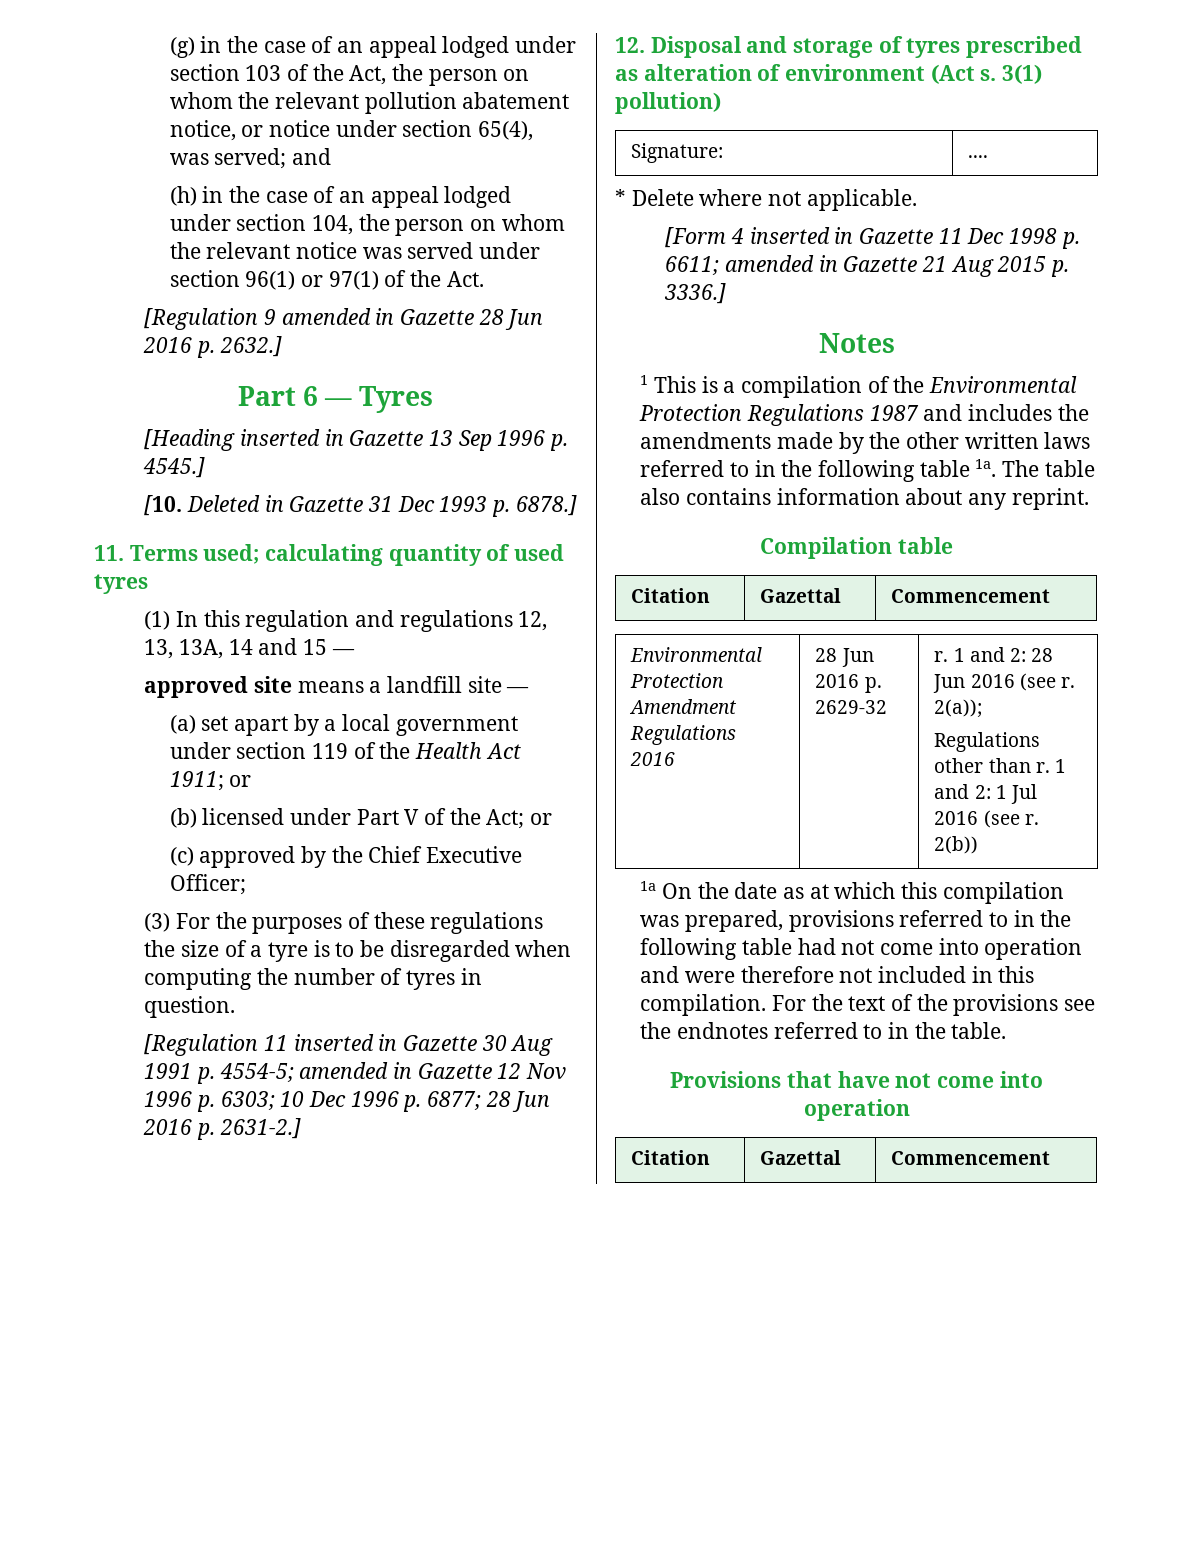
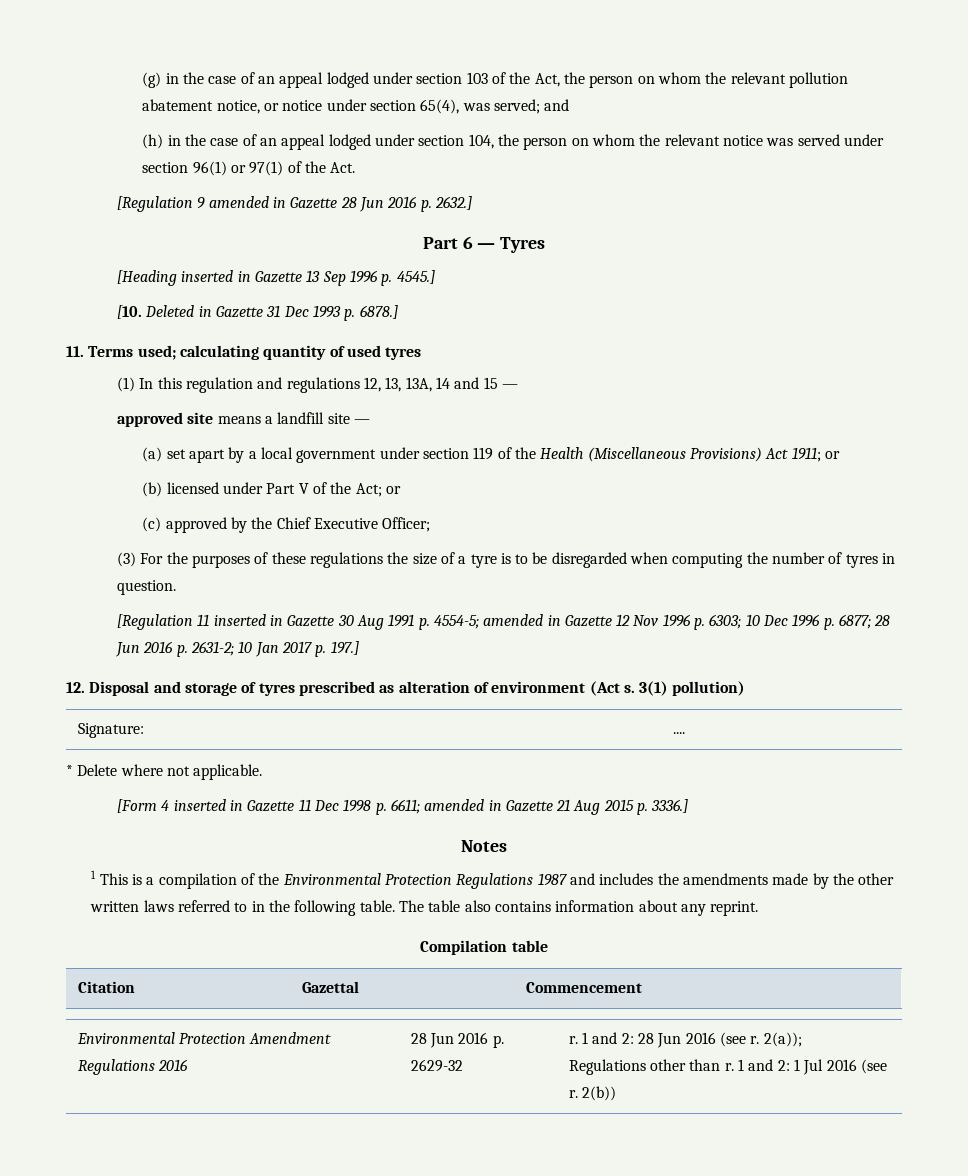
- (a) set apart by a local government under section 119 of the Health Act 1911; or
+ (a) set apart by a local government under section 119 of the Health (Miscellaneous Provisions) Act 1911; or
- [Regulation 11 inserted in Gazette 30 Aug 1991 p. 4554-5; amended in Gazette 12 Nov 1996 p. 6303; 10 Dec 1996 p. 6877; 28 Jun 2016 p. 2631-2.]
+ [Regulation 11 inserted in Gazette 30 Aug 1991 p. 4554-5; amended in Gazette 12 Nov 1996 p. 6303; 10 Dec 1996 p. 6877; 28 Jun 2016 p. 2631-2; 10 Jan 2017 p. 197.]
- 1 This is a compilation of the Environmental Protection Regulations 1987 and includes the amendments made by the other written laws referred to in the following table 1a.
+ 1 This is a compilation of the Environmental Protection Regulations 1987 and includes the amendments made by the other written laws referred to in the following table.
- 1a On the date as at which this compilation was prepared, provisions referred to in the following table had not come into operation and were therefore not included in this compilation. For the text of the provisions see the endnotes referred to in the table.
- Provisions that have not come into operation
- Citation | Gazettal | Commencement

